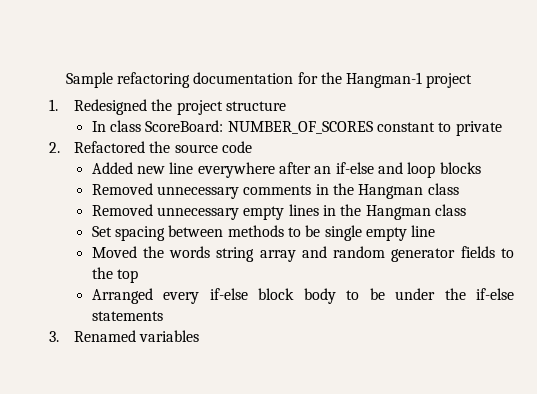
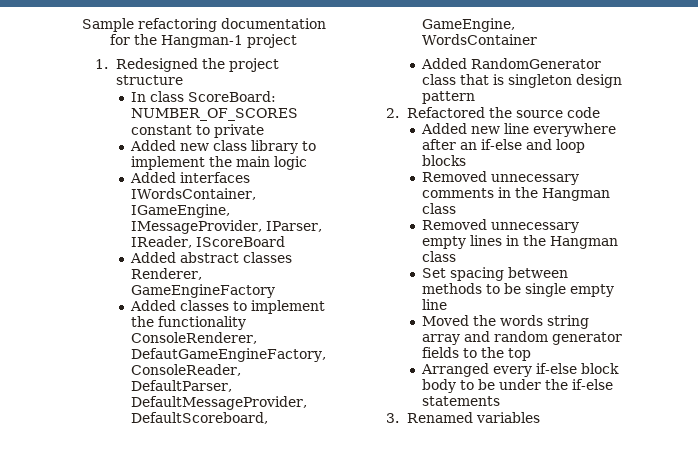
+ Added new class library to implement the main logic
+ Added interfaces IWordsContainer, IGameEngine, IMessageProvider, IParser, IReader, IScoreBoard
+ Added abstract classes Renderer, GameEngineFactory
+ Added classes to implement the functionality ConsoleRenderer, DefautGameEngineFactory, ConsoleReader, DefaultParser, DefaultMessageProvider, DefaultScoreboard, GameEngine, WordsContainer
+ Added RandomGenerator class that is singleton design pattern

